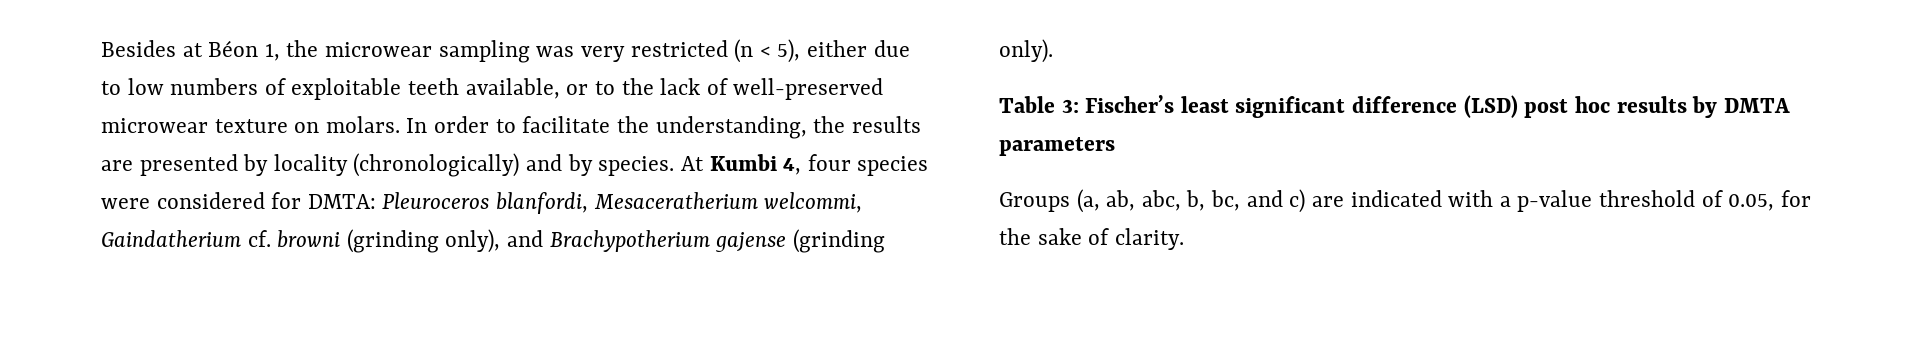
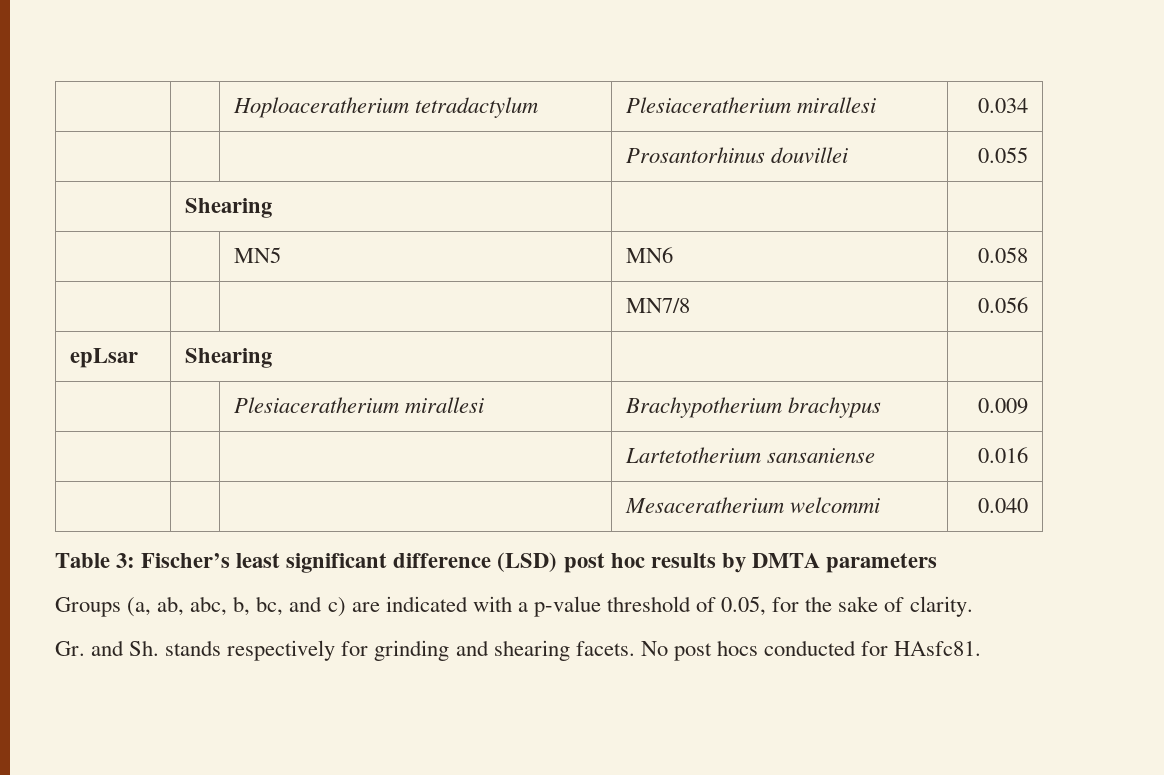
- Besides at Béon 1, the microwear sampling was very restricted (n < 5), either due to low numbers of exploitable teeth available, or to the lack of well-preserved microwear texture on molars. In order to facilitate the understanding, the results are presented by locality (chronologically) and by species. At Kumbi 4, four species were considered for DMTA: Pleuroceros blanfordi, Mesaceratherium welcommi, Gaindatherium cf. browni (grinding only), and Brachypotherium gajense (grinding only).
+ | | Hoploaceratherium tetradactylum | Plesiaceratherium mirallesi | 0.034
+ | | | Prosantorhinus douvillei | 0.055
+ | Shearing | |
+ | | MN5 | MN6 | 0.058
+ | | | MN7/8 | 0.056
+ epLsar | Shearing | |
+ | | Plesiaceratherium mirallesi | Brachypotherium brachypus | 0.009
+ | | | Lartetotherium sansaniense | 0.016
+ | | | Mesaceratherium welcommi | 0.040
+ Gr. and Sh. stands respectively for grinding and shearing facets. No post hocs conducted for HAsfc81.

